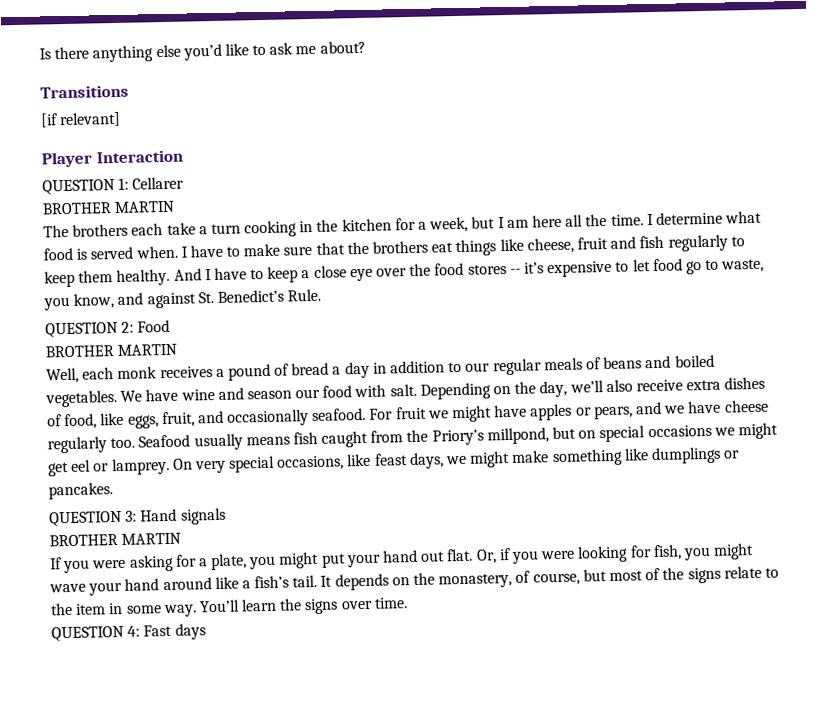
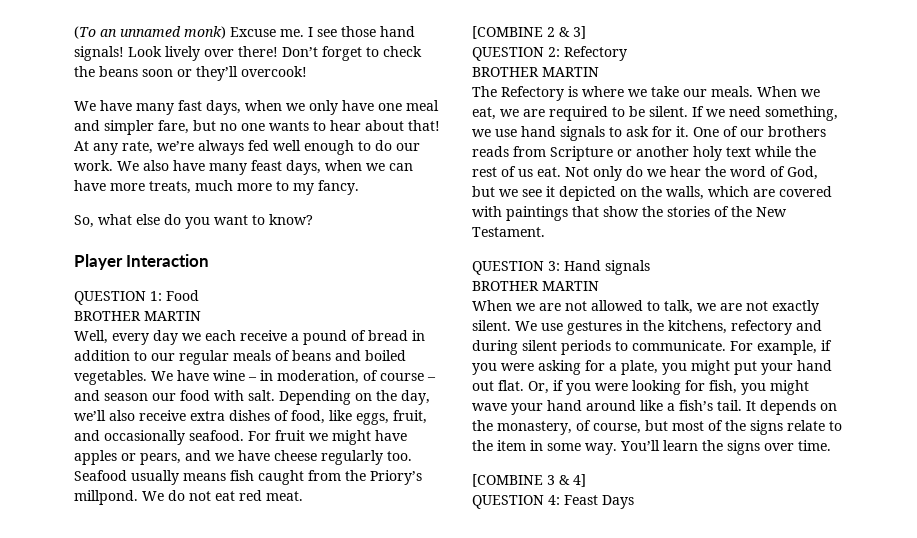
- Is there anything else you’d like to ask me about?
- Transitions
- [if relevant]
+ (To an unnamed monk) Excuse me. I see those hand signals! Look lively over there! Don’t forget to check the beans soon or they’ll overcook!
+ We have many fast days, when we only have one meal and simpler fare, but no one wants to hear about that! At any rate, we’re always fed well enough to do our work. We also have many feast days, when we can have more treats, much more to my fancy.
+ So, what else do you want to know?
  Player Interaction
- QUESTION 1: Cellarer
- BROTHER MARTIN
- The brothers each take a turn cooking in the kitchen for a week, but I am here all the time. I determine what food is served when. I have to make sure that the brothers eat things like cheese, fruit and fish regularly to keep them healthy. And I have to keep a close eye over the food stores -- it’s expensive to let food go to waste, you know, and against St. Benedict’s Rule.
- QUESTION 2: Food
+ QUESTION 1: Food
- Well, each monk receives a pound of bread a day in addition to our regular meals of beans and boiled vegetables.
+ Well, every day we each receive a pound of bread in addition to our regular meals of beans and boiled vegetables.
- We have wine and season our food with salt.
+ We have wine – in moderation, of course – and season our food with salt.
- Seafood usually means fish caught from the Priory’s millpond, but on special occasions we might get eel or lamprey. On very special occasions, like feast days, we might make something like dumplings or pancakes.
+ Seafood usually means fish caught from the Priory’s millpond. We do not eat red meat.
+ [COMBINE 2 & 3]
+ QUESTION 2: Refectory
+ BROTHER MARTIN
+ The Refectory is where we take our meals. When we eat, we are required to be silent. If we need something, we use hand signals to ask for it. One of our brothers reads from Scripture or another holy text while the rest of us eat. Not only do we hear the word of God, but we see it depicted on the walls, which are covered with paintings that show the stories of the New Testament.
- If you were asking for a plate, you might put your hand out flat.
+ When we are not allowed to talk, we are not exactly silent. We use gestures in the kitchens, refectory and during silent periods to communicate. For example, if you were asking for a plate, you might put your hand out flat.
+ [COMBINE 3 & 4]
- QUESTION 4: Fast days
+ QUESTION 4: Feast Days

